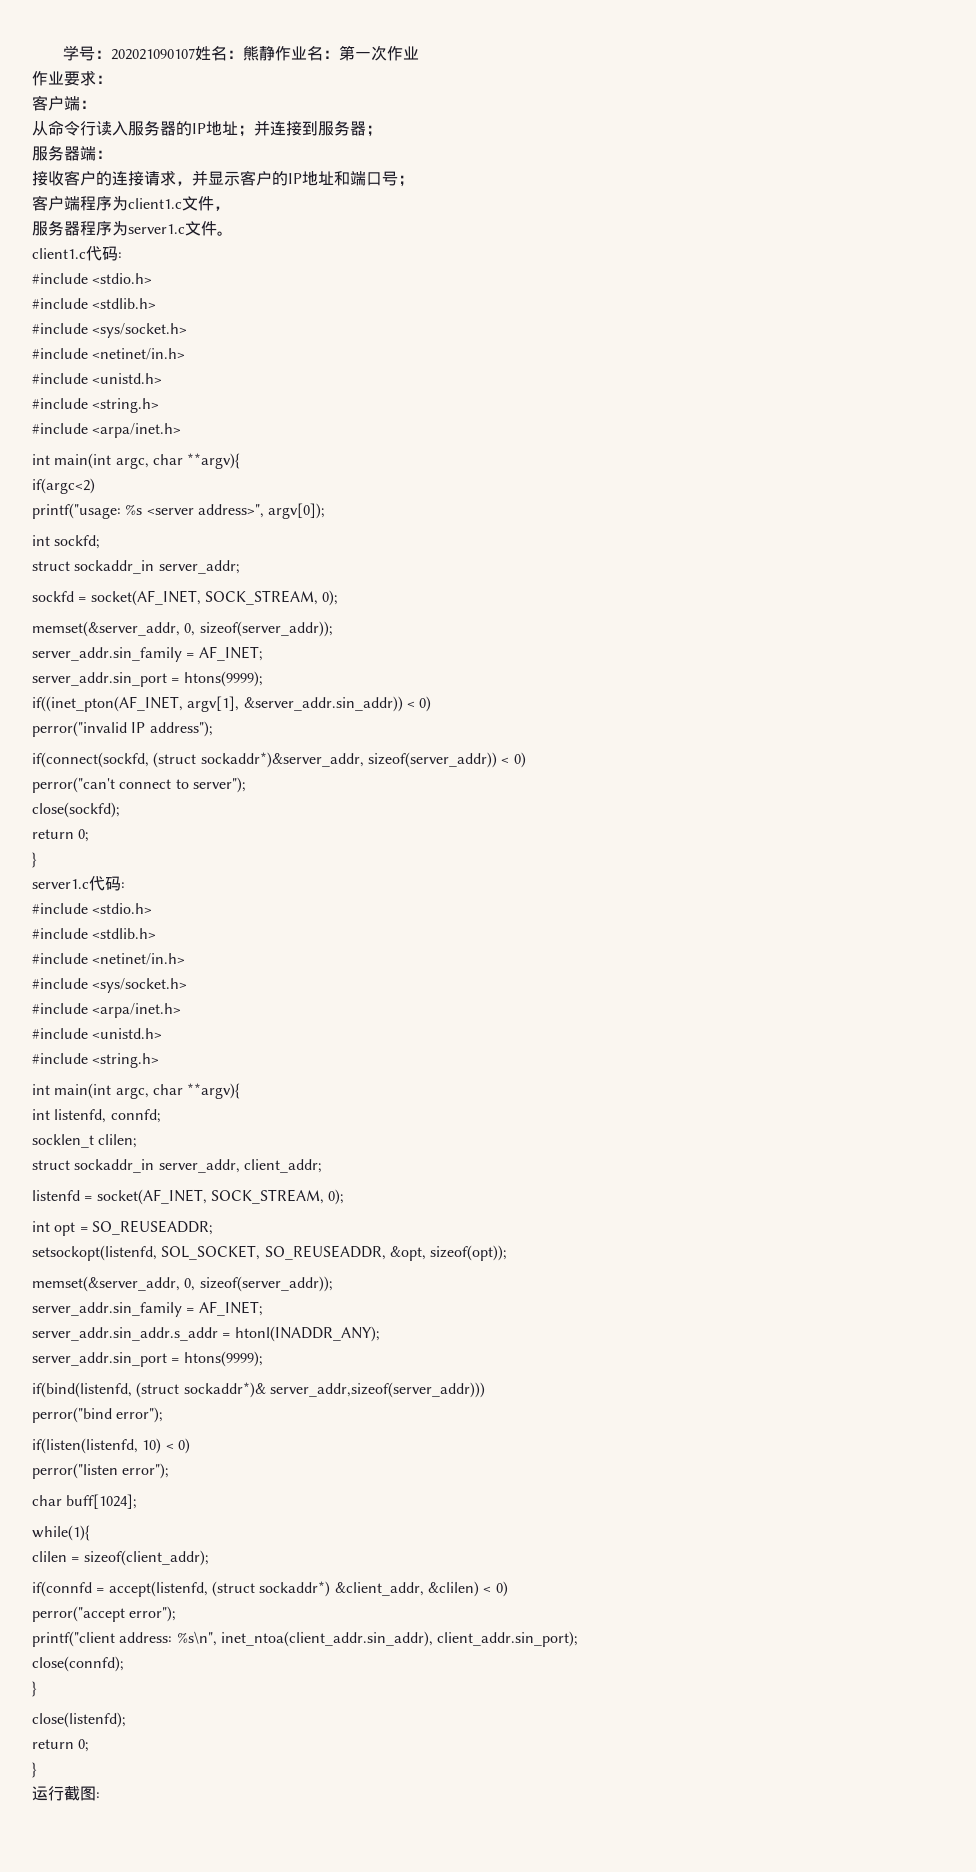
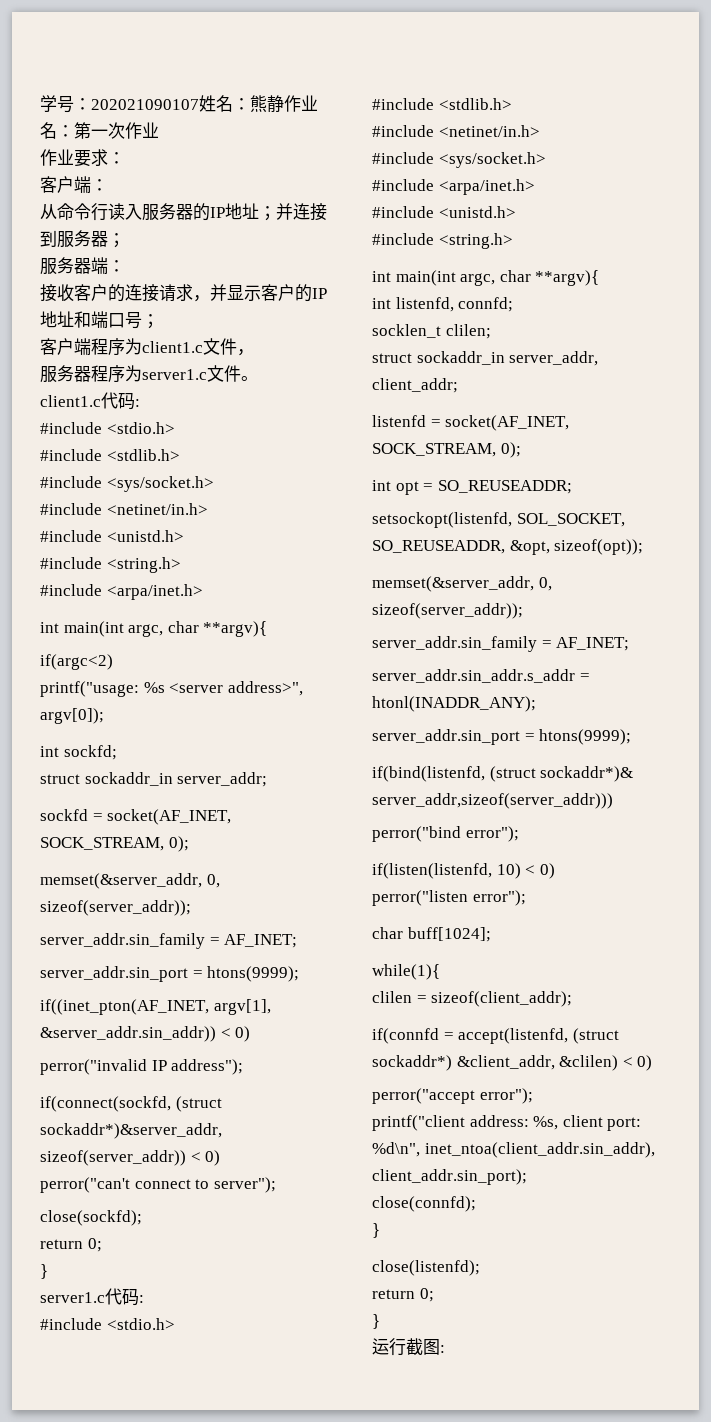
- printf("client address: %s\n", inet_ntoa(client_addr.sin_addr), client_addr.sin_port);
+ printf("client address: %s, client port: %d\n", inet_ntoa(client_addr.sin_addr), client_addr.sin_port);

